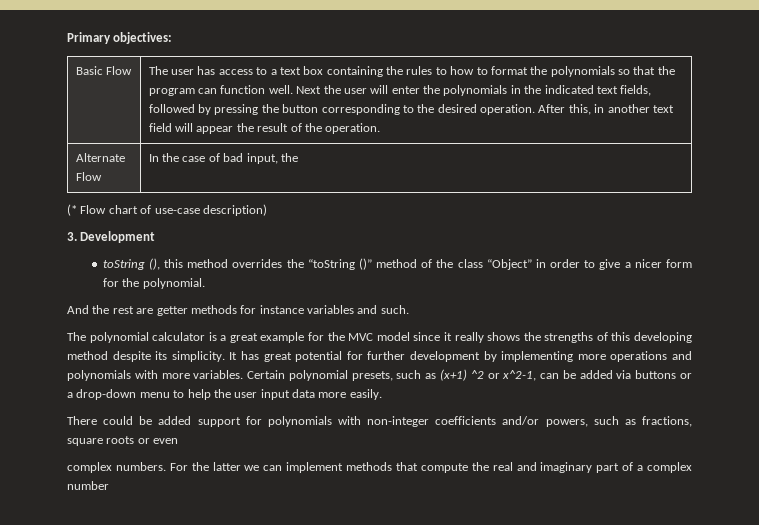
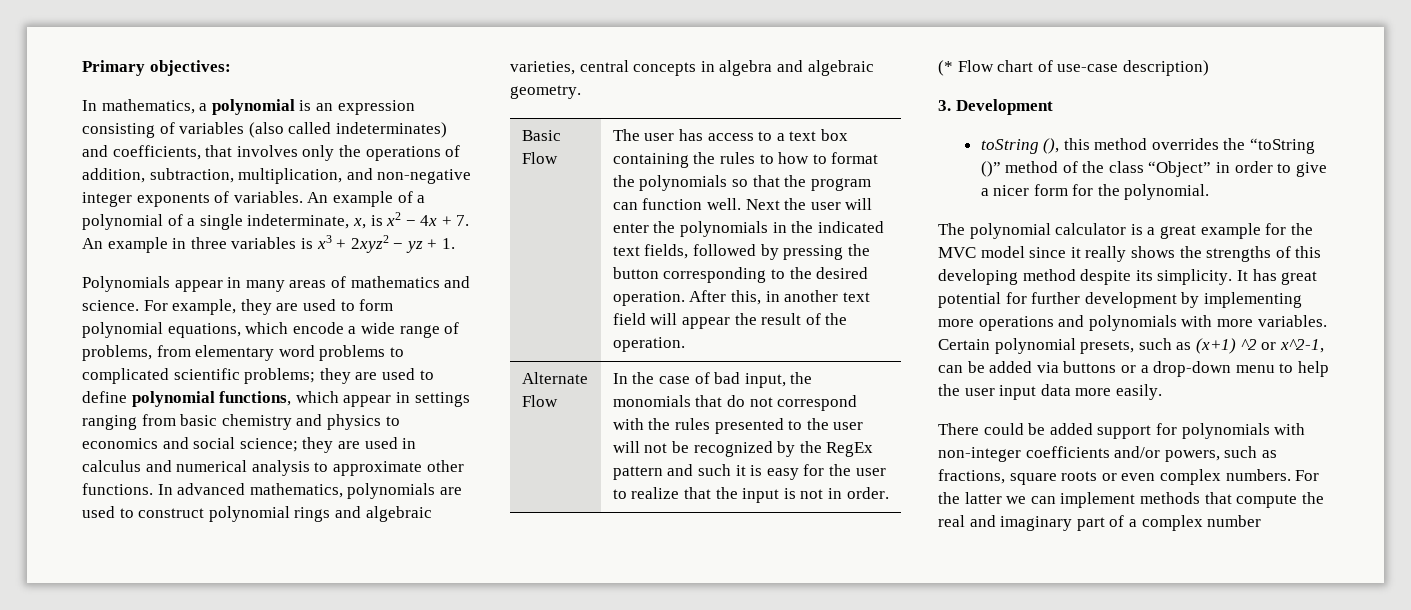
+ In mathematics, a polynomial is an expression consisting of variables (also called indeterminates) and coefficients, that involves only the operations of addition, subtraction, multiplication, and non-negative integer exponents of variables. An example of a polynomial of a single indeterminate, x, is x2 − 4x + 7. An example in three variables is x3 + 2xyz2 − yz + 1.
+ Polynomials appear in many areas of mathematics and science. For example, they are used to form polynomial equations, which encode a wide range of problems, from elementary word problems to complicated scientific problems; they are used to define polynomial functions, which appear in settings ranging from basic chemistry and physics to economics and social science; they are used in calculus and numerical analysis to approximate other functions. In advanced mathematics, polynomials are used to construct polynomial rings and algebraic varieties, central concepts in algebra and algebraic geometry.
- In the case of bad input, the
+ In the case of bad input, the monomials that do not correspond with the rules presented to the user will not be recognized by the RegEx pattern and such it is easy for the user to realize that the input is not in order.
- And the rest are getter methods for instance variables and such.
- There could be added support for polynomials with non-integer coefficients and/or powers, such as fractions, square roots or even
- complex numbers.
+ There could be added support for polynomials with non-integer coefficients and/or powers, such as fractions, square roots or even complex numbers.

